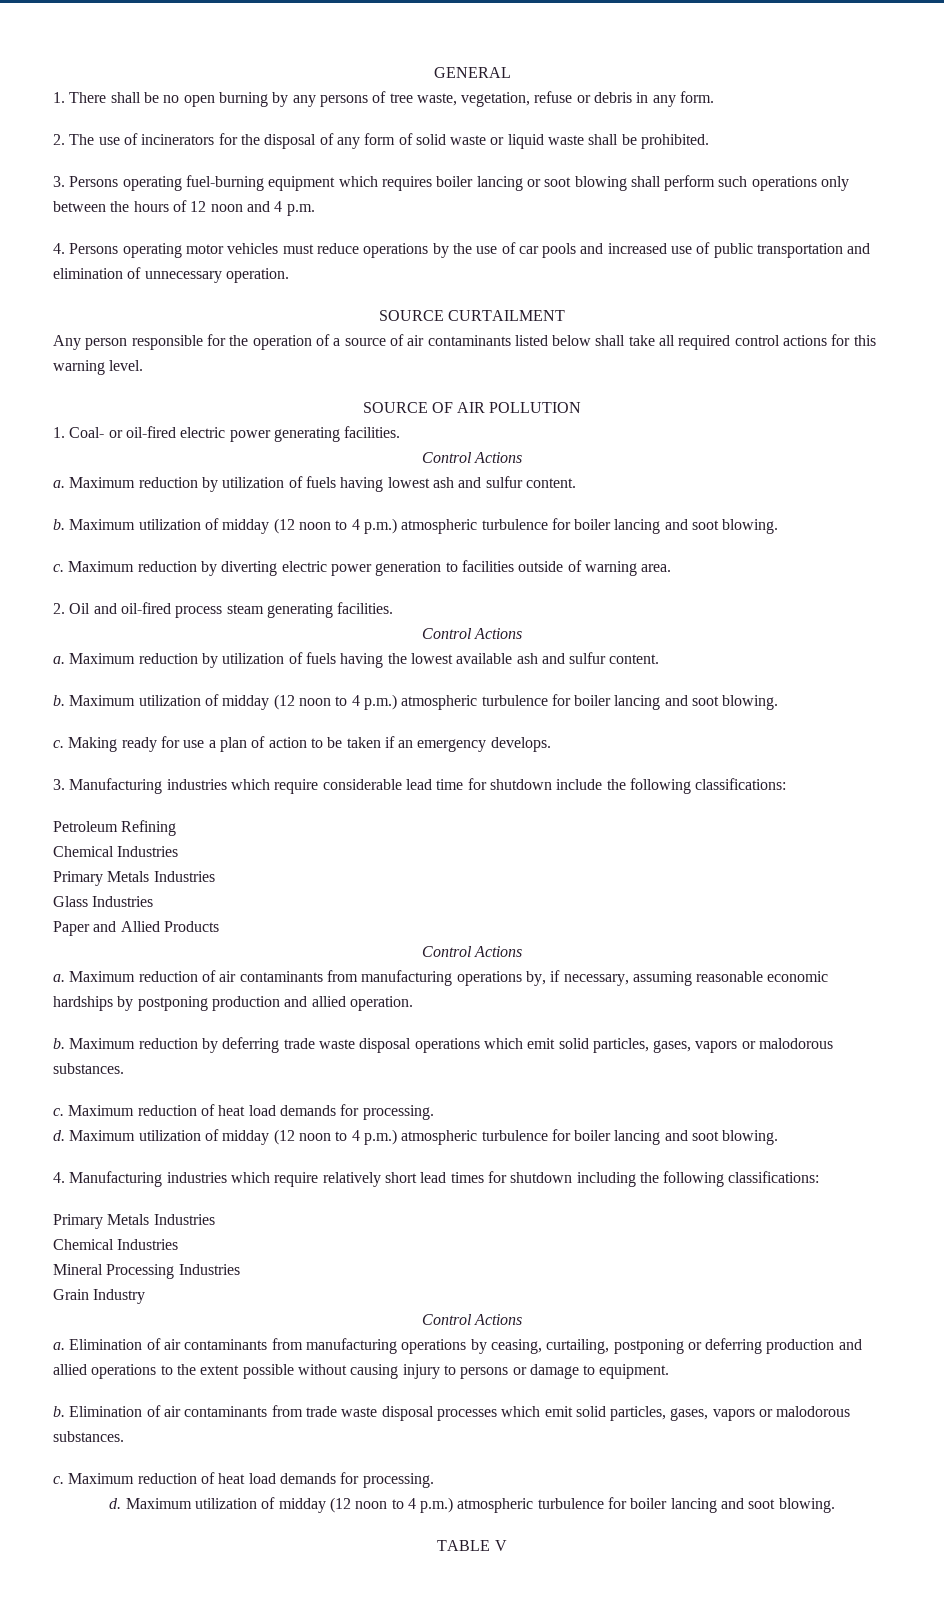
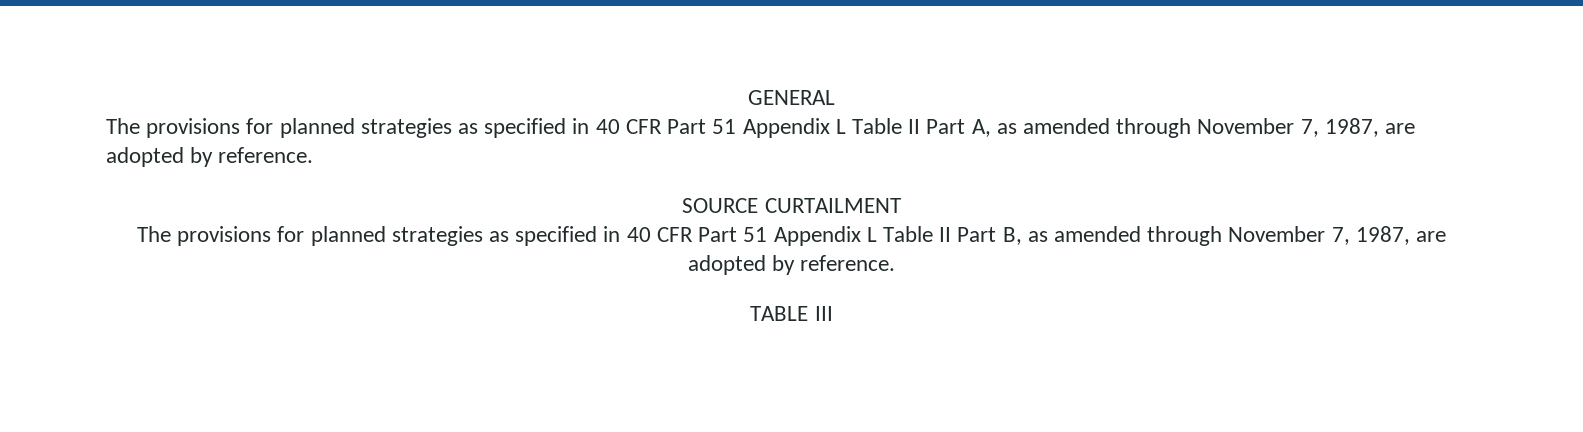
- 1. There shall be no open burning by any persons of tree waste, vegetation, refuse or debris in any form.
- 2. The use of incinerators for the disposal of any form of solid waste or liquid waste shall be prohibited.
- 3. Persons operating fuel-burning equipment which requires boiler lancing or soot blowing shall perform such operations only between the hours of 12 noon and 4 p.m.
- 4. Persons operating motor vehicles must reduce operations by the use of car pools and increased use of public transportation and elimination of unnecessary operation.
+ The provisions for planned strategies as specified in 40 CFR Part 51 Appendix L Table II Part A, as amended through November 7, 1987, are adopted by reference.
  SOURCE CURTAILMENT
- Any person responsible for the operation of a source of air contaminants listed below shall take all required control actions for this warning level.
- SOURCE OF AIR POLLUTION
- 1. Coal- or oil-fired electric power generating facilities.
- Control Actions
- a. Maximum reduction by utilization of fuels having lowest ash and sulfur content.
- b. Maximum utilization of midday (12 noon to 4 p.m.) atmospheric turbulence for boiler lancing and soot blowing.
- c. Maximum reduction by diverting electric power generation to facilities outside of warning area.
- 2. Oil and oil-fired process steam generating facilities.
- Control Actions
- a. Maximum reduction by utilization of fuels having the lowest available ash and sulfur content.
- b. Maximum utilization of midday (12 noon to 4 p.m.) atmospheric turbulence for boiler lancing and soot blowing.
- c. Making ready for use a plan of action to be taken if an emergency develops.
- 3. Manufacturing industries which require considerable lead time for shutdown include the following classifications:
- Petroleum Refining
- Chemical Industries
- Primary Metals Industries
- Glass Industries
- Paper and Allied Products
- Control Actions
- a. Maximum reduction of air contaminants from manufacturing operations by, if necessary, assuming reasonable economic hardships by postponing production and allied operation.
- b. Maximum reduction by deferring trade waste disposal operations which emit solid particles, gases, vapors or malodorous substances.
- c. Maximum reduction of heat load demands for processing.
- d. Maximum utilization of midday (12 noon to 4 p.m.) atmospheric turbulence for boiler lancing and soot blowing.
- 4. Manufacturing industries which require relatively short lead times for shutdown including the following classifications:
- Primary Metals Industries
- Chemical Industries
- Mineral Processing Industries
- Grain Industry
- Control Actions
- a. Elimination of air contaminants from manufacturing operations by ceasing, curtailing, postponing or deferring production and allied operations to the extent possible without causing injury to persons or damage to equipment.
- b. Elimination of air contaminants from trade waste disposal processes which emit solid particles, gases, vapors or malodorous substances.
- c. Maximum reduction of heat load demands for processing.
- d. Maximum utilization of midday (12 noon to 4 p.m.) atmospheric turbulence for boiler lancing and soot blowing.
+ The provisions for planned strategies as specified in 40 CFR Part 51 Appendix L Table II Part B, as amended through November 7, 1987, are adopted by reference.
- TABLE V
+ TABLE III

